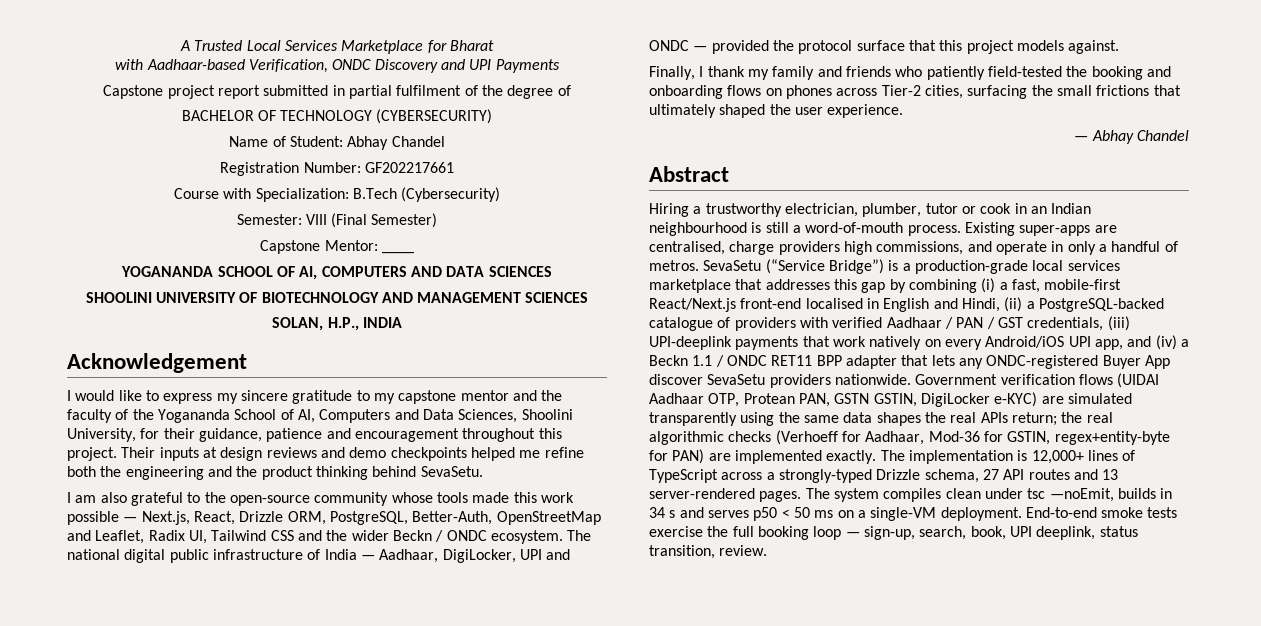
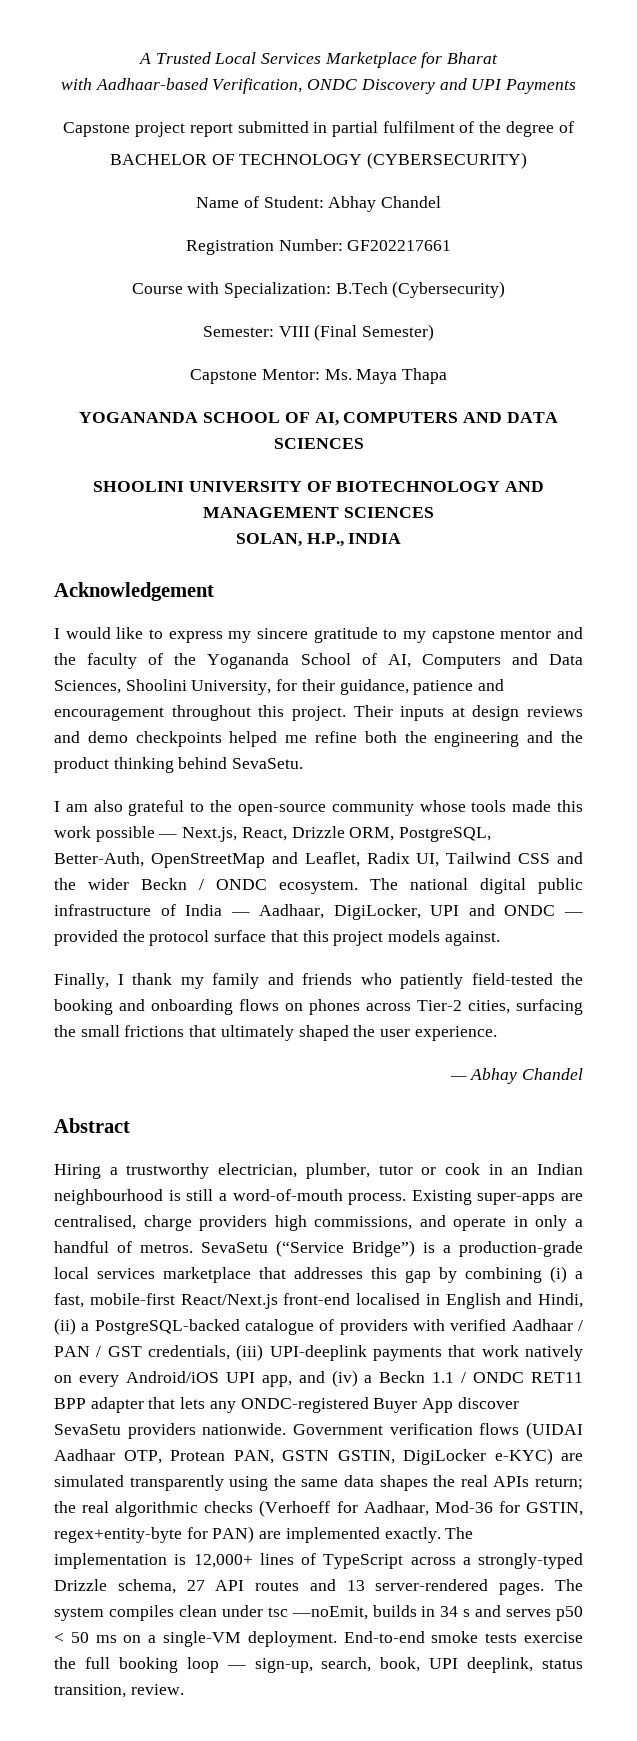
- Capstone Mentor: ____
+ Capstone Mentor: Ms. Maya Thapa

